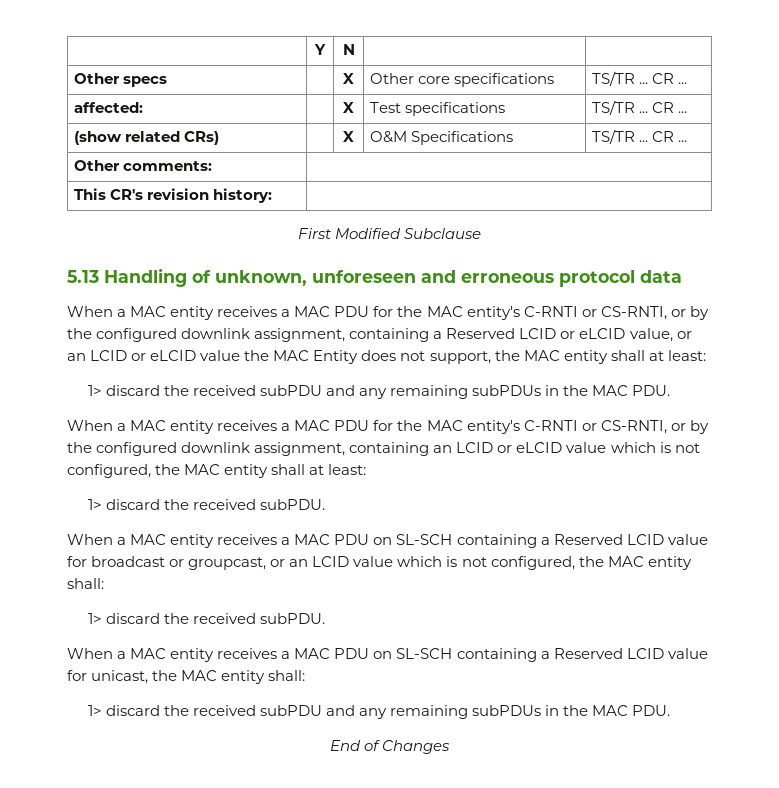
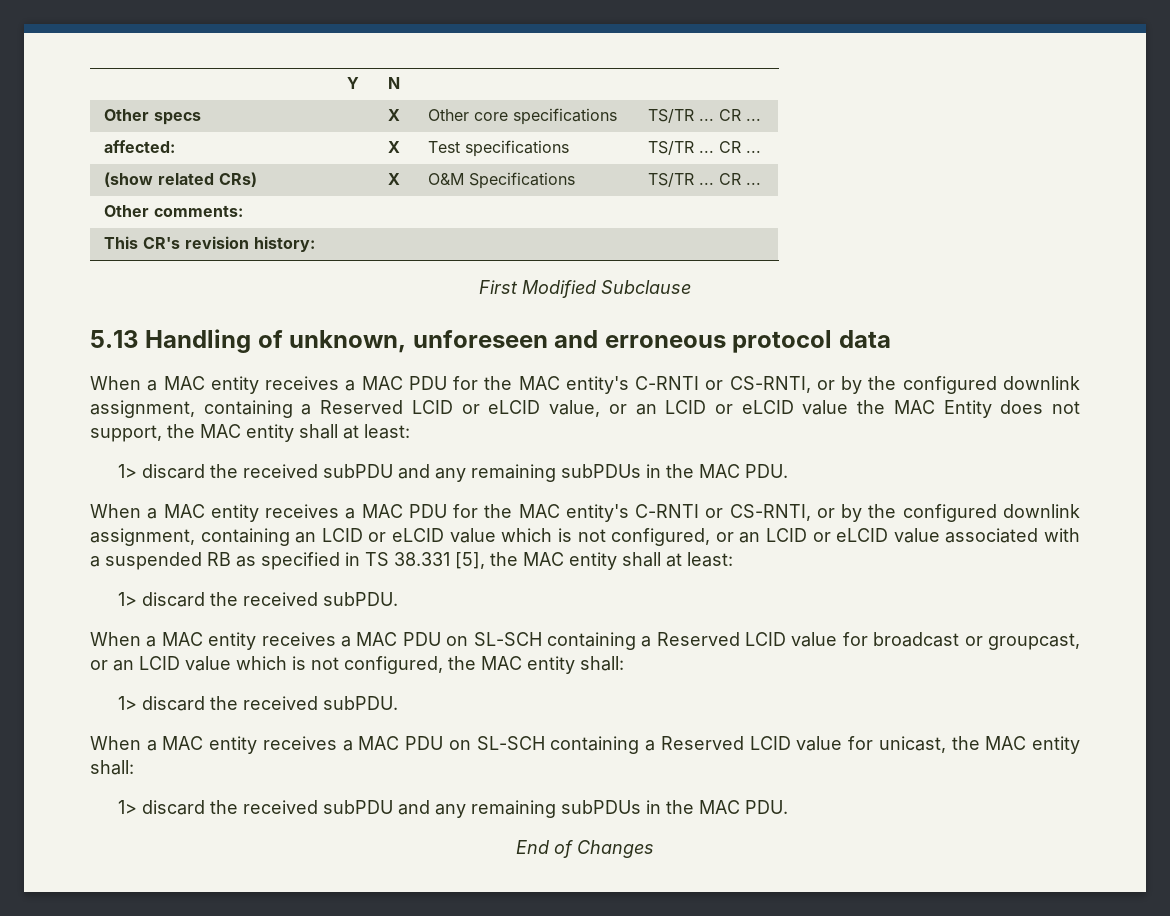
- When a MAC entity receives a MAC PDU for the MAC entity's C-RNTI or CS-RNTI, or by the configured downlink assignment, containing an LCID or eLCID value which is not configured, the MAC entity shall at least:
+ When a MAC entity receives a MAC PDU for the MAC entity's C-RNTI or CS-RNTI, or by the configured downlink assignment, containing an LCID or eLCID value which is not configured, or an LCID or eLCID value associated with a suspended RB as specified in TS 38.331 [5], the MAC entity shall at least:

